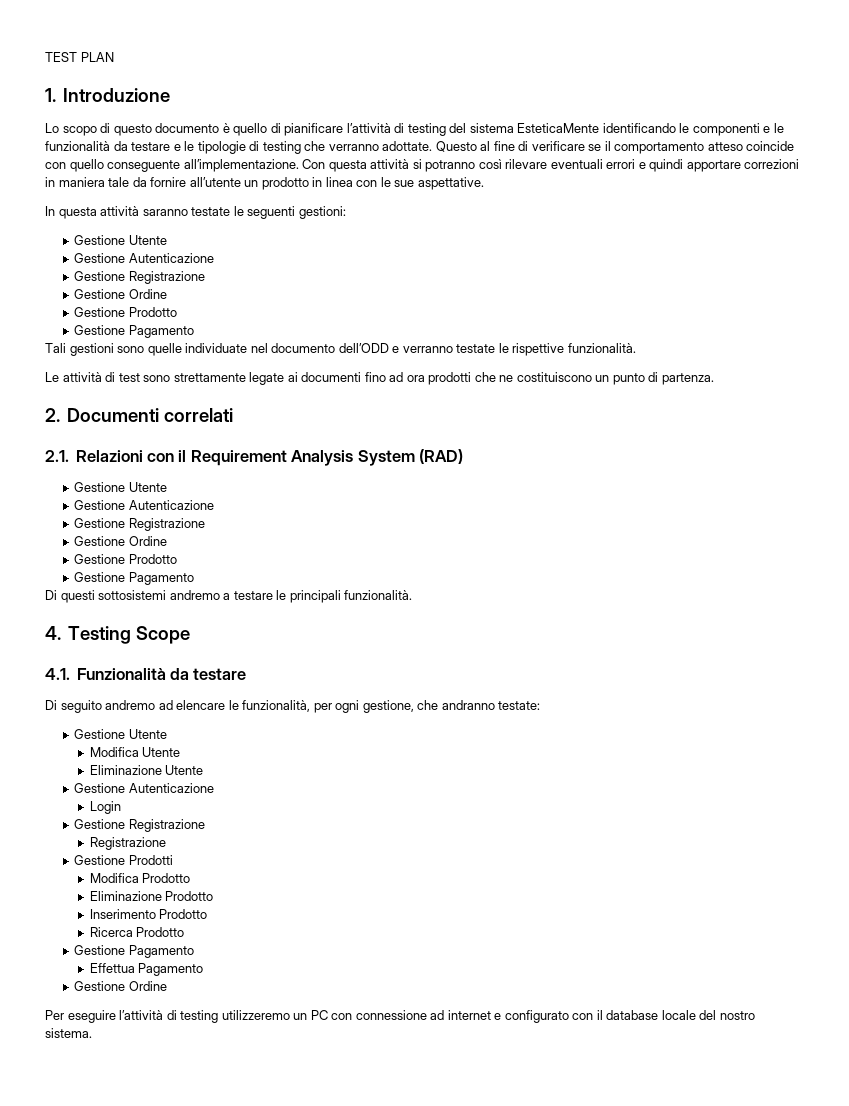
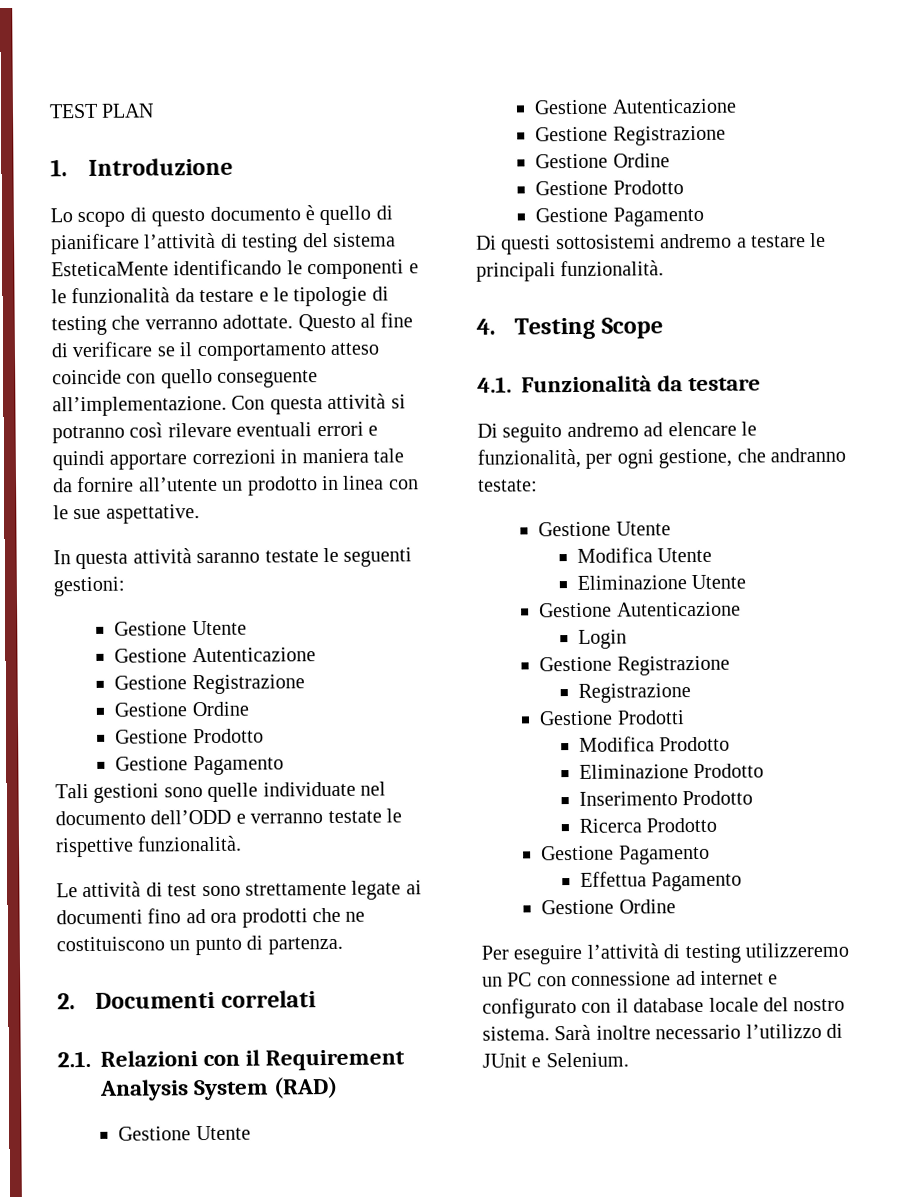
+ Sarà inoltre necessario l’utilizzo di JUnit e Selenium.

